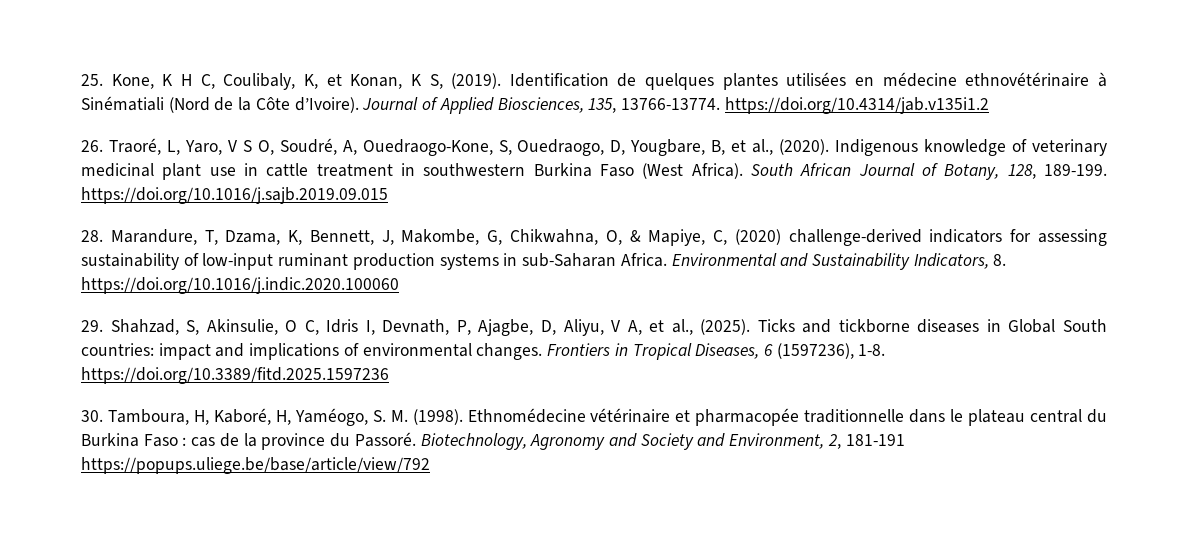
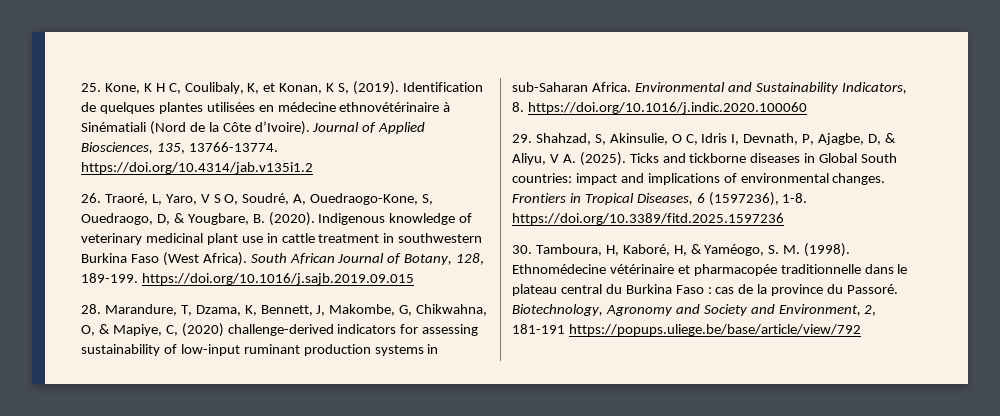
- 26. Traoré, L, Yaro, V S O, Soudré, A, Ouedraogo-Kone, S, Ouedraogo, D, Yougbare, B, et al., (2020).
+ 26. Traoré, L, Yaro, V S O, Soudré, A, Ouedraogo-Kone, S, Ouedraogo, D, & Yougbare, B. (2020).
- 29. Shahzad, S, Akinsulie, O C, Idris I, Devnath, P, Ajagbe, D, Aliyu, V A, et al., (2025).
+ 29. Shahzad, S, Akinsulie, O C, Idris I, Devnath, P, Ajagbe, D, & Aliyu, V A. (2025).
- 30. Tamboura, H, Kaboré, H, Yaméogo, S. M. (1998).
+ 30. Tamboura, H, Kaboré, H, & Yaméogo, S. M. (1998).

